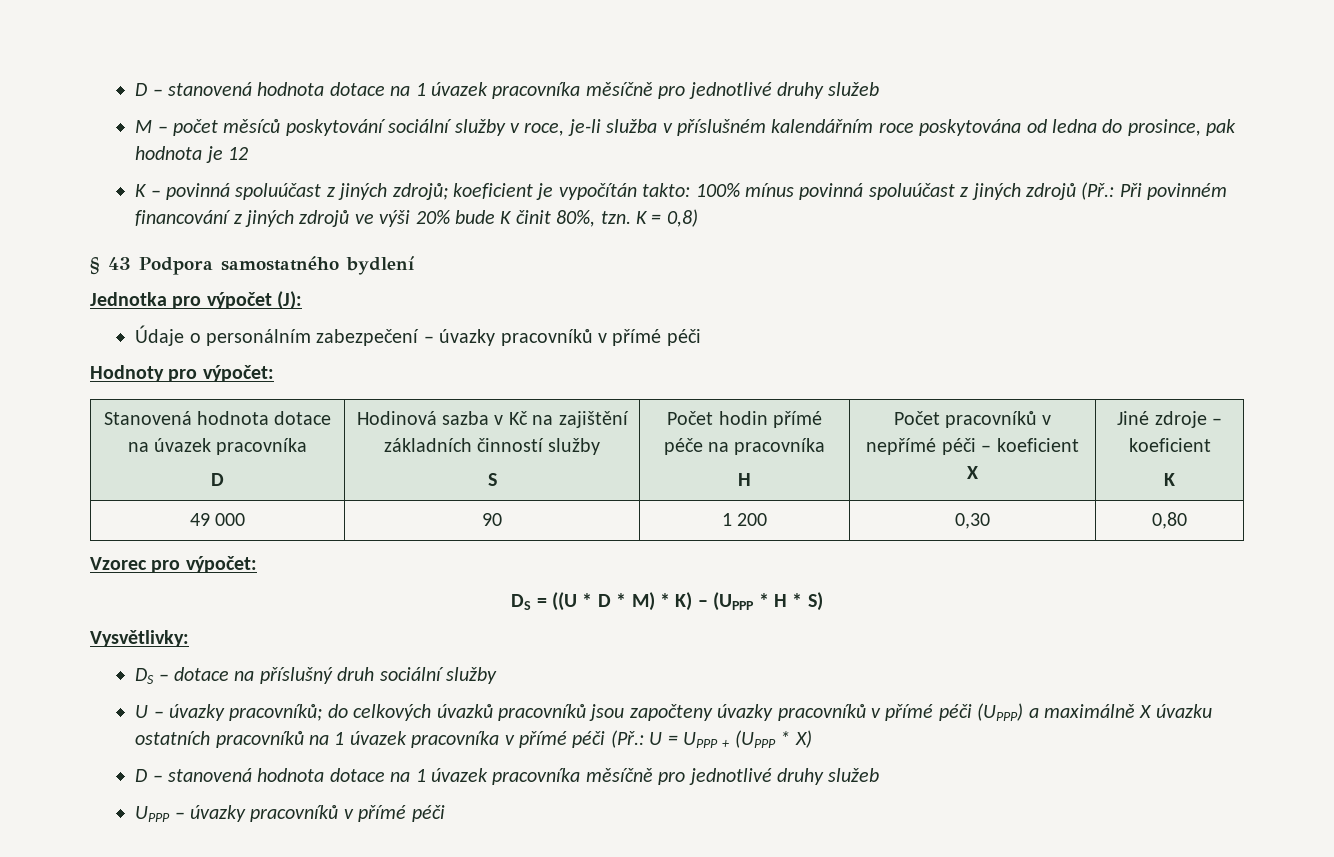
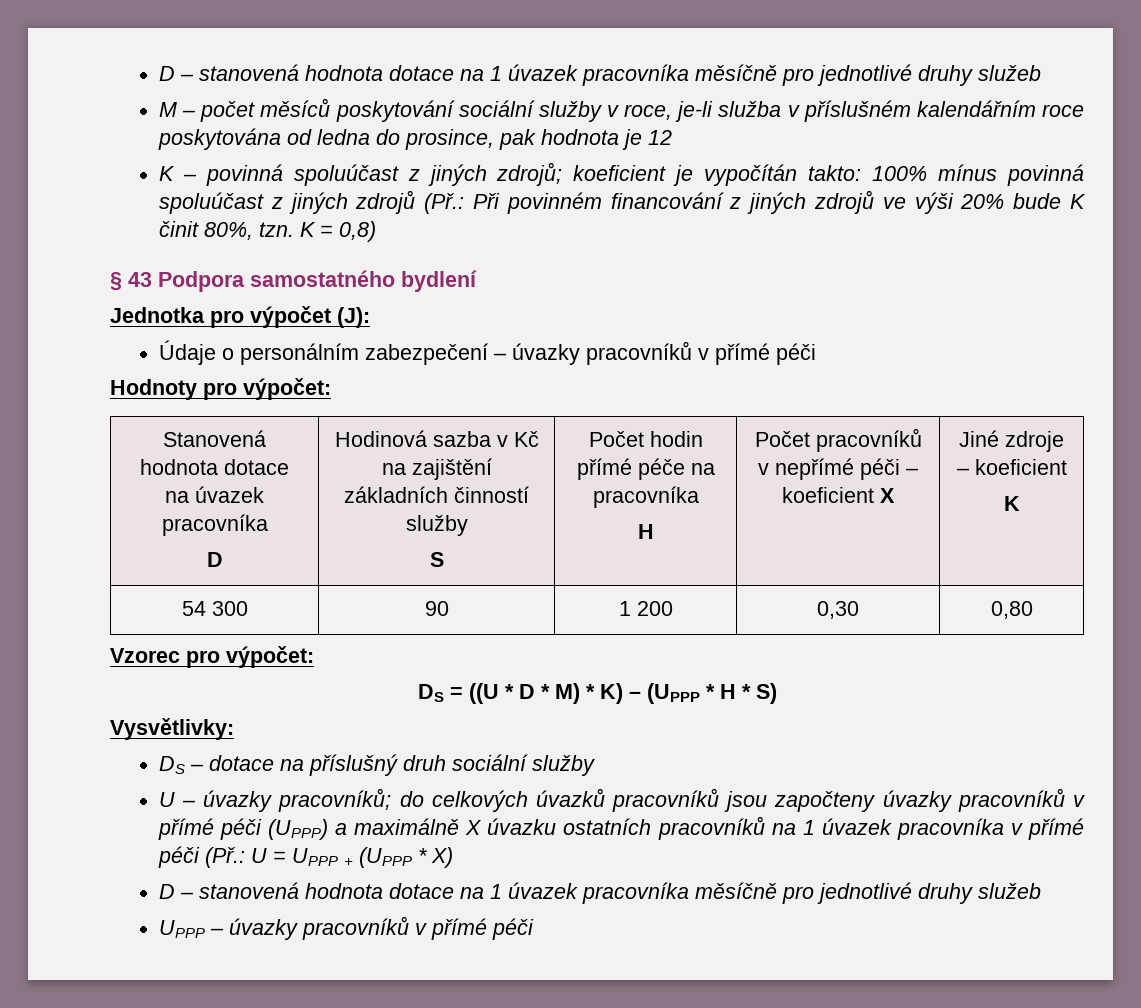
- 49 000 | 90 | 1 200 | 0,30 | 0,80
+ 54 300 | 90 | 1 200 | 0,30 | 0,80

